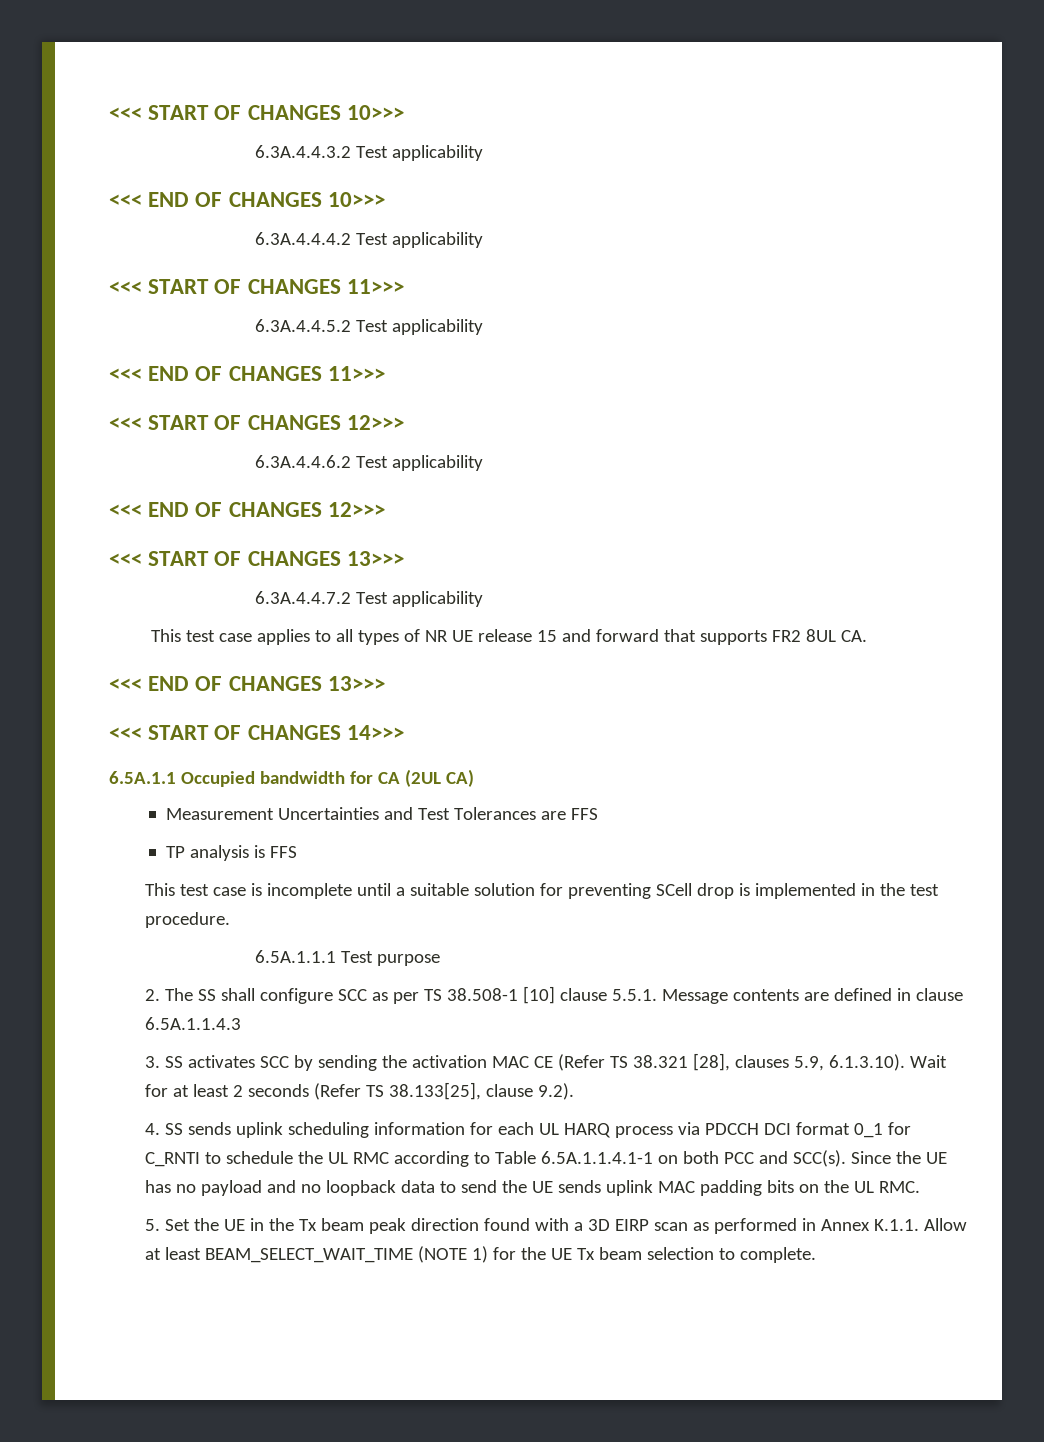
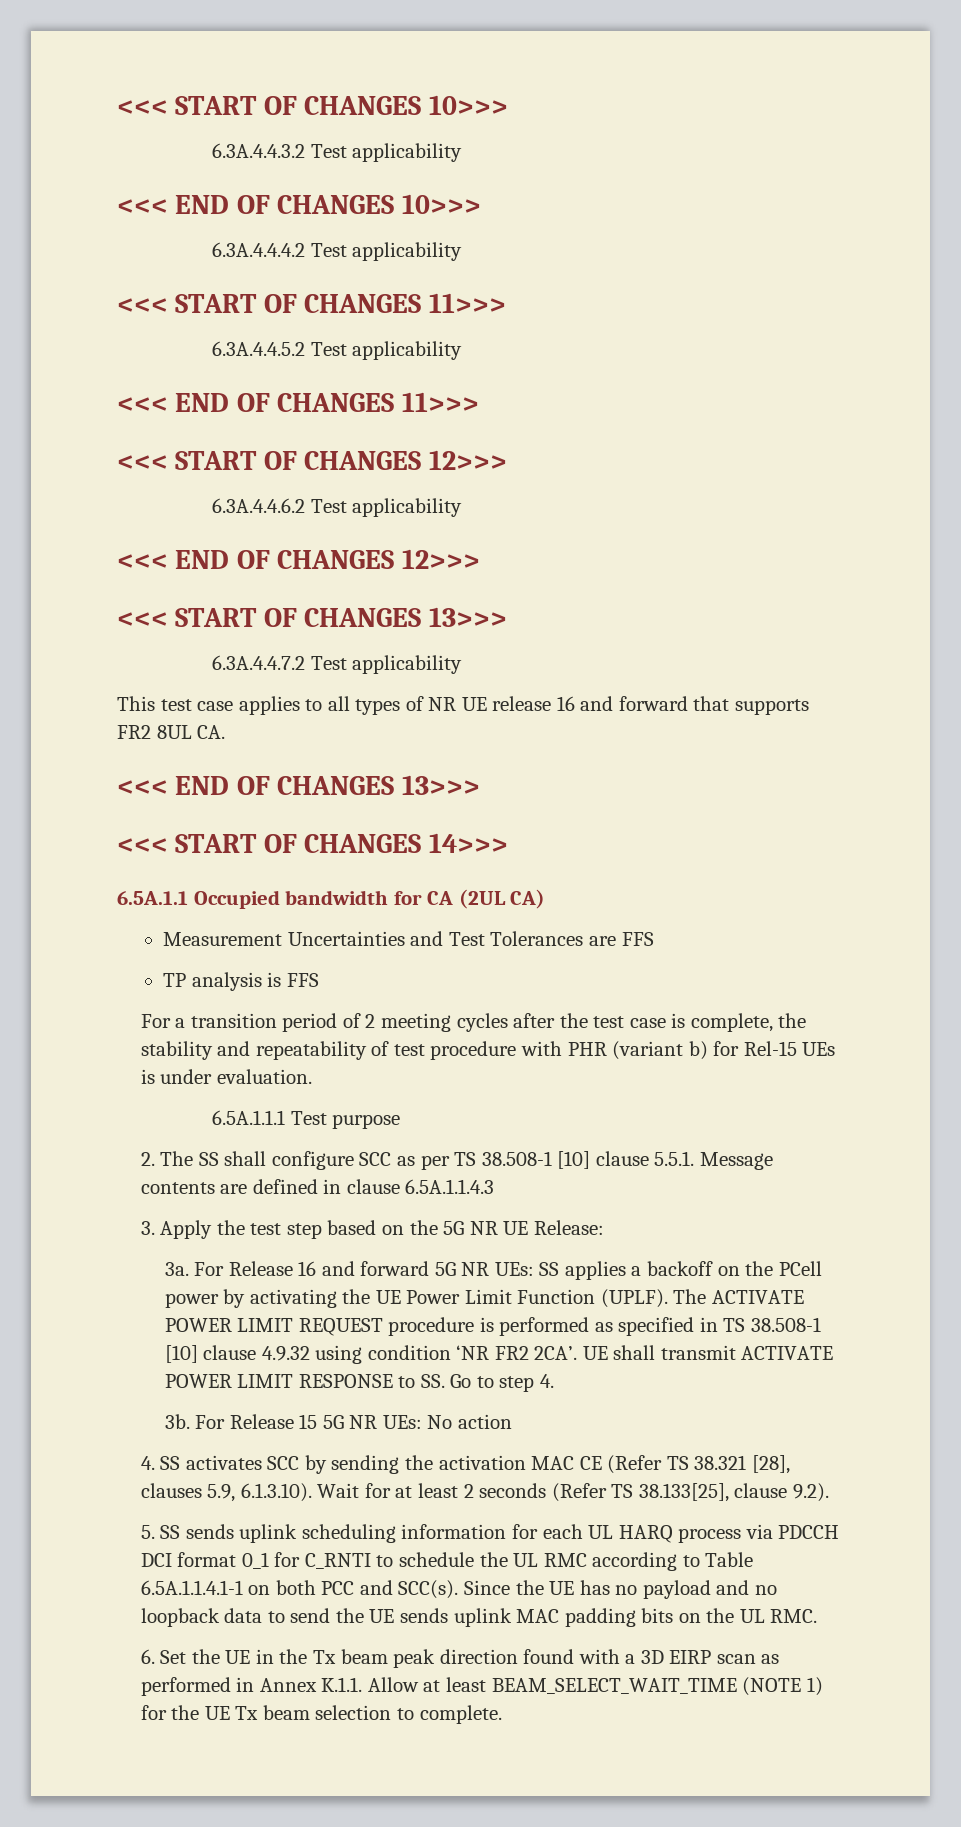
- This test case applies to all types of NR UE release 15 and forward that supports FR2 8UL CA.
+ This test case applies to all types of NR UE release 16 and forward that supports FR2 8UL CA.
- This test case is incomplete until a suitable solution for preventing SCell drop is implemented in the test procedure.
+ For a transition period of 2 meeting cycles after the test case is complete, the stability and repeatability of test procedure with PHR (variant b) for Rel-15 UEs is under evaluation.
- 3. SS activates SCC by sending the activation MAC CE (Refer TS 38.321 [28], clauses 5.9, 6.1.3.10). Wait for at least 2 seconds (Refer TS 38.133[25], clause 9.2).
+ 3. Apply the test step based on the 5G NR UE Release:
+ 3a. For Release 16 and forward 5G NR UEs: SS applies a backoff on the PCell power by activating the UE Power Limit Function (UPLF). The ACTIVATE POWER LIMIT REQUEST procedure is performed as specified in TS 38.508-1 [10] clause 4.9.32 using condition ‘NR FR2 2CA’. UE shall transmit ACTIVATE POWER LIMIT RESPONSE to SS. Go to step 4.
+ 3b. For Release 15 5G NR UEs: No action
+ 4. SS activates SCC by sending the activation MAC CE (Refer TS 38.321 [28], clauses 5.9, 6.1.3.10). Wait for at least 2 seconds (Refer TS 38.133[25], clause 9.2).
- 4. SS sends uplink scheduling information for each UL HARQ process via PDCCH DCI format 0_1 for C_RNTI to schedule the UL RMC according to Table 6.5A.1.1.4.1-1 on both PCC and SCC(s).
+ 5. SS sends uplink scheduling information for each UL HARQ process via PDCCH DCI format 0_1 for C_RNTI to schedule the UL RMC according to Table 6.5A.1.1.4.1-1 on both PCC and SCC(s).
- 5. Set the UE in the Tx beam peak direction found with a 3D EIRP scan as performed in Annex K.1.1. Allow at least BEAM_SELECT_WAIT_TIME (NOTE 1) for the UE Tx beam selection to complete.
+ 6. Set the UE in the Tx beam peak direction found with a 3D EIRP scan as performed in Annex K.1.1. Allow at least BEAM_SELECT_WAIT_TIME (NOTE 1) for the UE Tx beam selection to complete.

